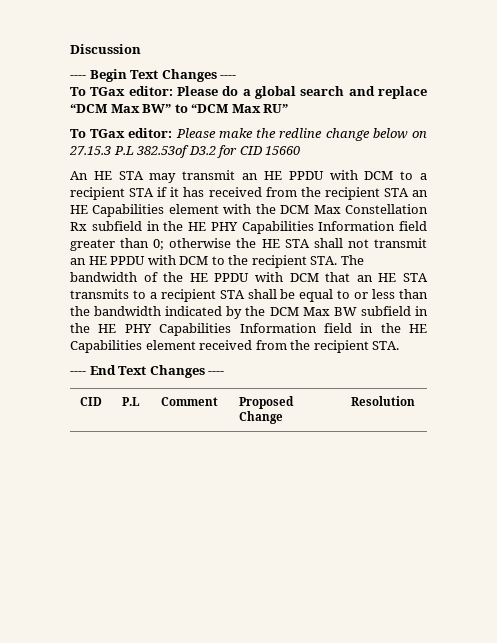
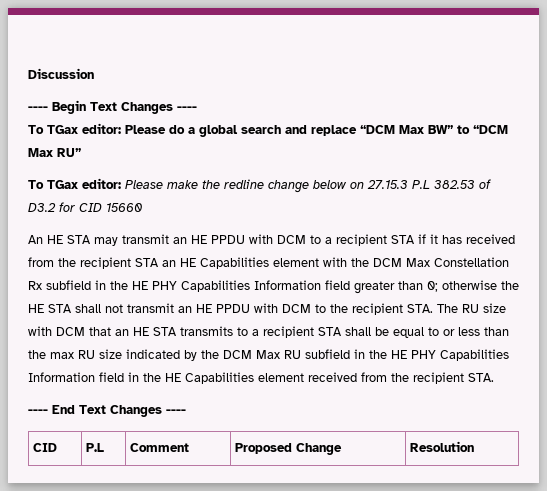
- To TGax editor: Please make the redline change below on 27.15.3 P.L 382.53of D3.2 for CID 15660
+ To TGax editor: Please make the redline change below on 27.15.3 P.L 382.53 of D3.2 for CID 15660
- otherwise the HE STA shall not transmit an HE PPDU with DCM to the recipient STA. The bandwidth of the HE PPDU with DCM that an HE STA transmits to a recipient STA shall be equal to or less than the bandwidth indicated by the DCM Max BW subfield in the HE PHY Capabilities Information field in the HE Capabilities element received from the recipient STA.
+ otherwise the HE STA shall not transmit an HE PPDU with DCM to the recipient STA. The RU size with DCM that an HE STA transmits to a recipient STA shall be equal to or less than the max RU size indicated by the DCM Max RU subfield in the HE PHY Capabilities Information field in the HE Capabilities element received from the recipient STA.

